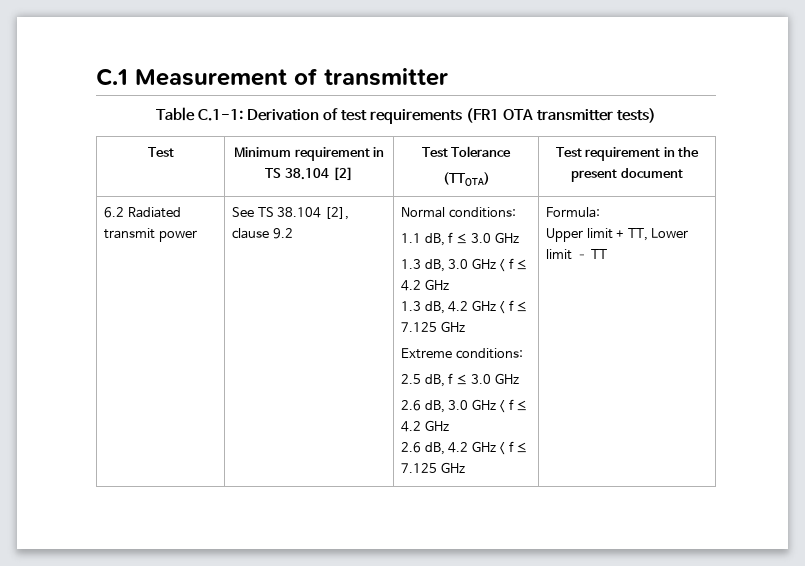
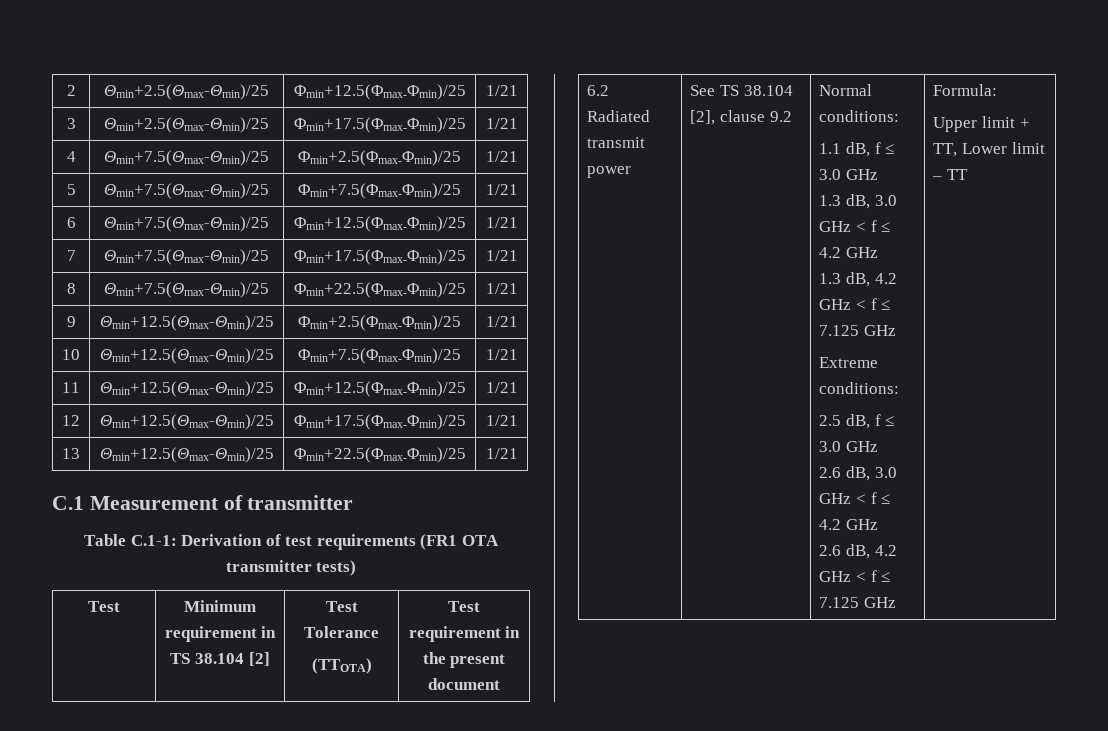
+ 2 | Θmin+2.5(Θmax-Θmin)/25 | Φmin+12.5(Φmax-Φmin)/25 | 1/21
+ 3 | Θmin+2.5(Θmax-Θmin)/25 | Φmin+17.5(Φmax-Φmin)/25 | 1/21
+ 4 | Θmin+7.5(Θmax-Θmin)/25 | Φmin+2.5(Φmax-Φmin)/25 | 1/21
+ 5 | Θmin+7.5(Θmax-Θmin)/25 | Φmin+7.5(Φmax-Φmin)/25 | 1/21
+ 6 | Θmin+7.5(Θmax-Θmin)/25 | Φmin+12.5(Φmax-Φmin)/25 | 1/21
+ 7 | Θmin+7.5(Θmax-Θmin)/25 | Φmin+17.5(Φmax-Φmin)/25 | 1/21
+ 8 | Θmin+7.5(Θmax-Θmin)/25 | Φmin+22.5(Φmax-Φmin)/25 | 1/21
+ 9 | Θmin+12.5(Θmax-Θmin)/25 | Φmin+2.5(Φmax-Φmin)/25 | 1/21
+ 10 | Θmin+12.5(Θmax-Θmin)/25 | Φmin+7.5(Φmax-Φmin)/25 | 1/21
+ 11 | Θmin+12.5(Θmax-Θmin)/25 | Φmin+12.5(Φmax-Φmin)/25 | 1/21
+ 12 | Θmin+12.5(Θmax-Θmin)/25 | Φmin+17.5(Φmax-Φmin)/25 | 1/21
+ 13 | Θmin+12.5(Θmax-Θmin)/25 | Φmin+22.5(Φmax-Φmin)/25 | 1/21

